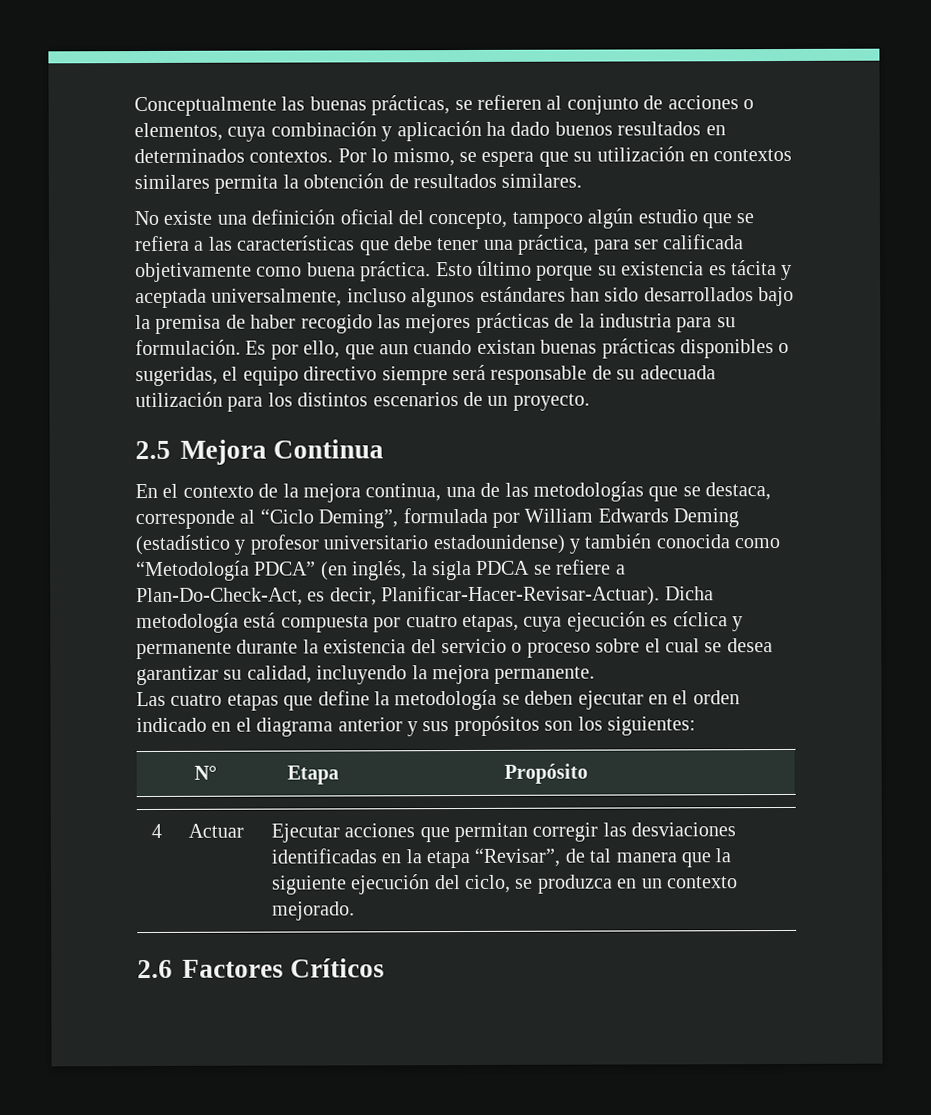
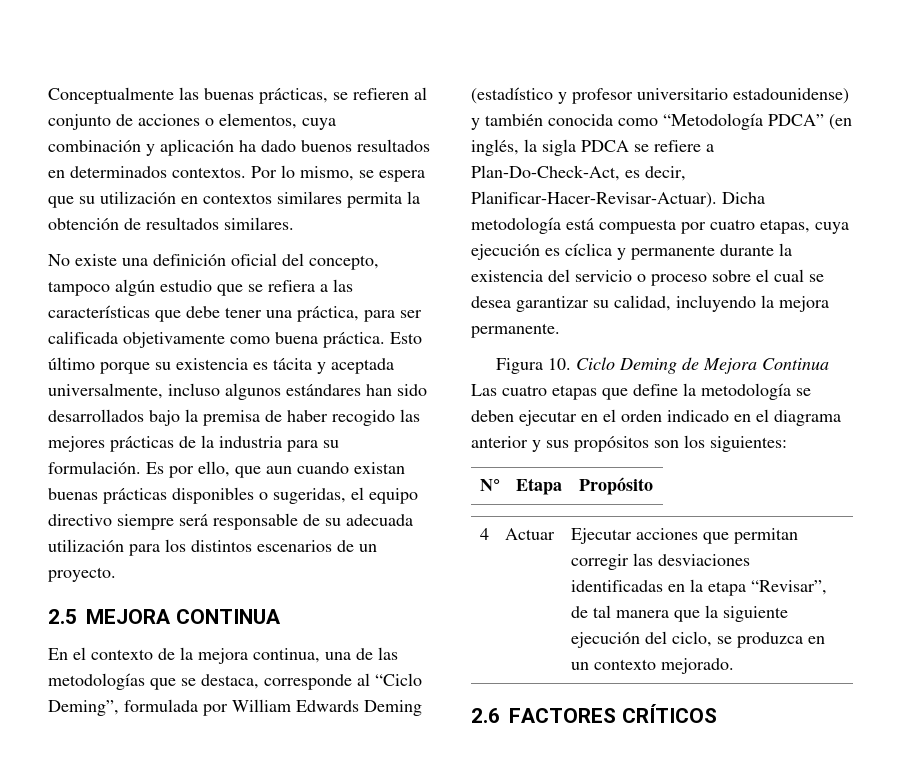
- 2.5 Mejora Continua
+ 2.5 MEJORA CONTINUA
+ Figura 10. Ciclo Deming de Mejora Continua
- 2.6 Factores Críticos
+ 2.6 FACTORES CRÍTICOS

